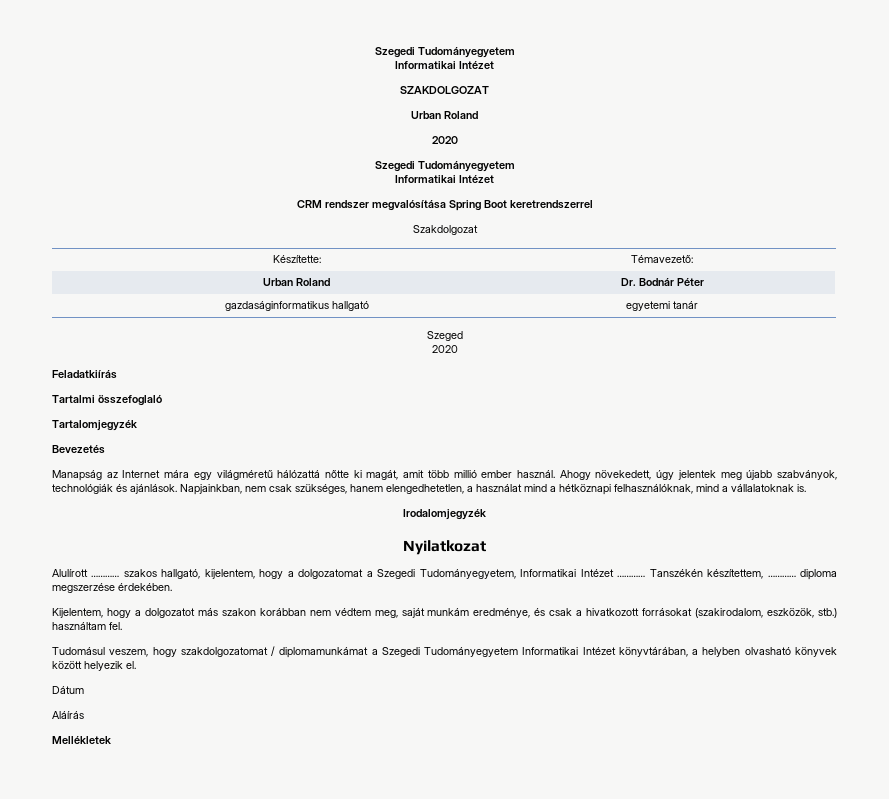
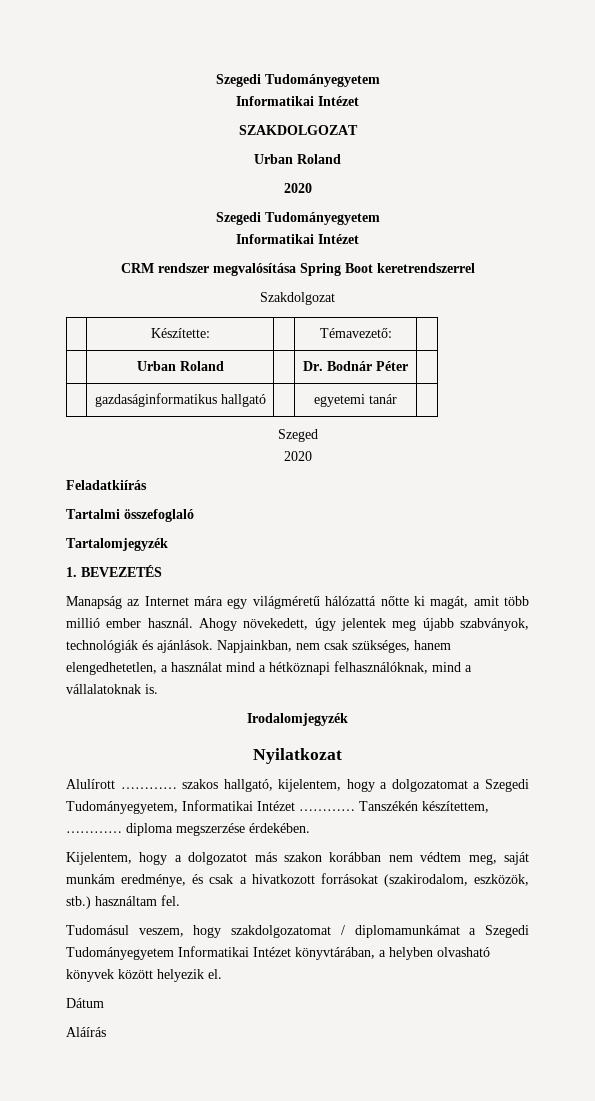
- Bevezetés
+ 1. BEVEZETÉS
- Mellékletek

